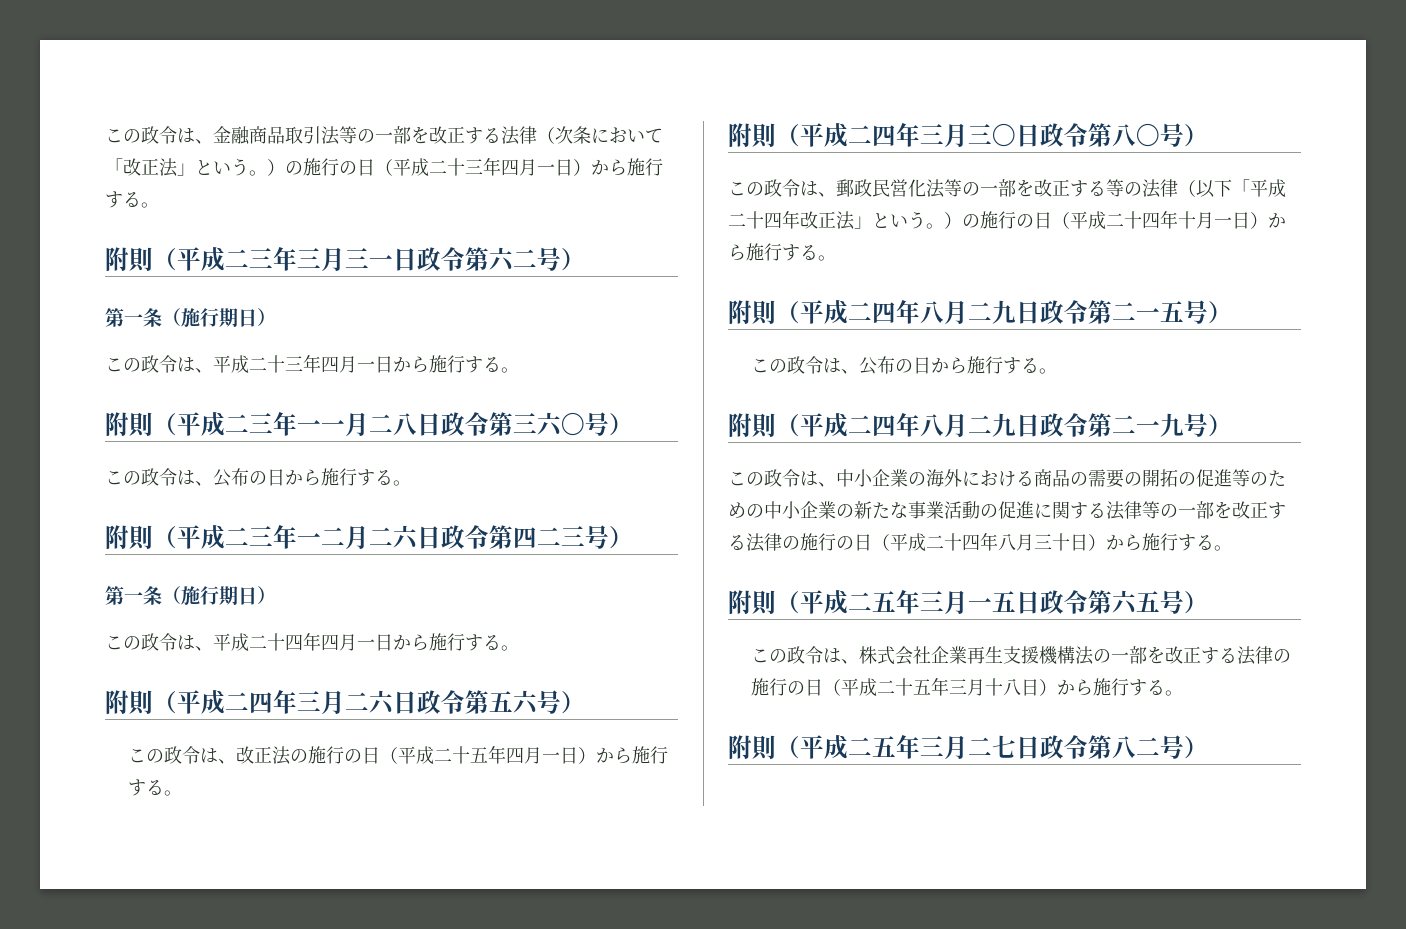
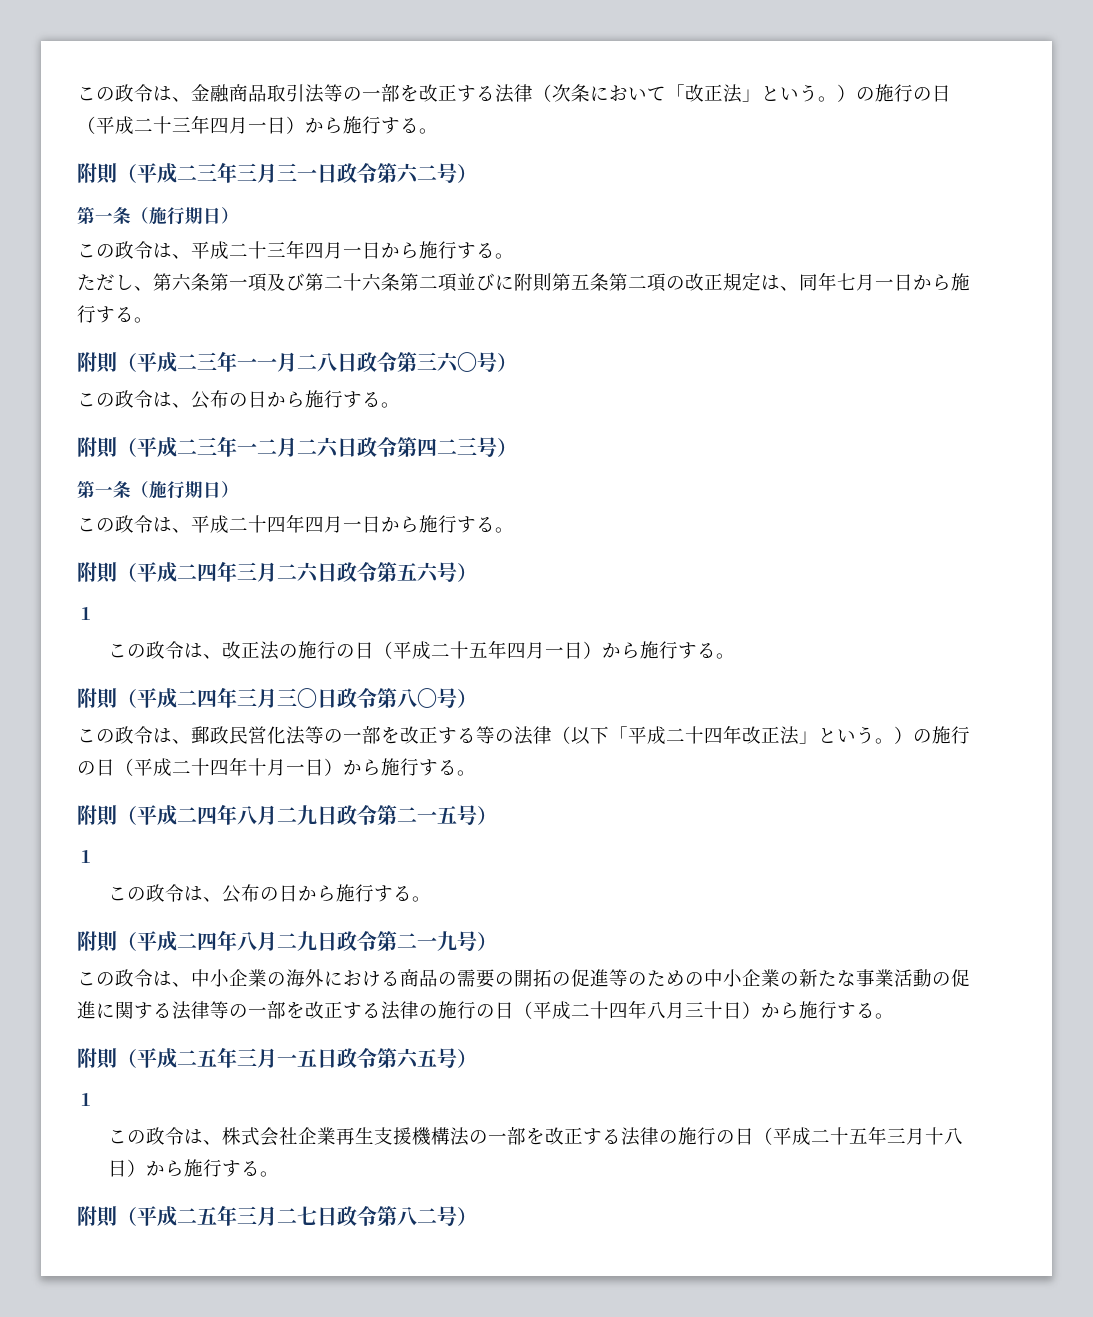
+ ただし、第六条第一項及び第二十六条第二項並びに附則第五条第二項の改正規定は、同年七月一日から施行する。
  附則（平成二四年三月二六日政令第五六号）
+ １
  附則（平成二四年八月二九日政令第二一五号）
+ １
  附則（平成二五年三月一五日政令第六五号）
+ １

